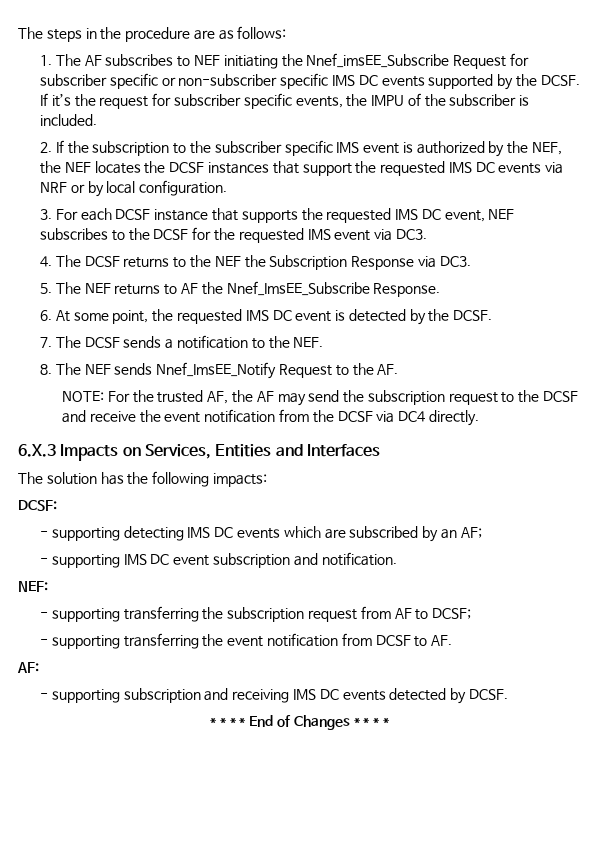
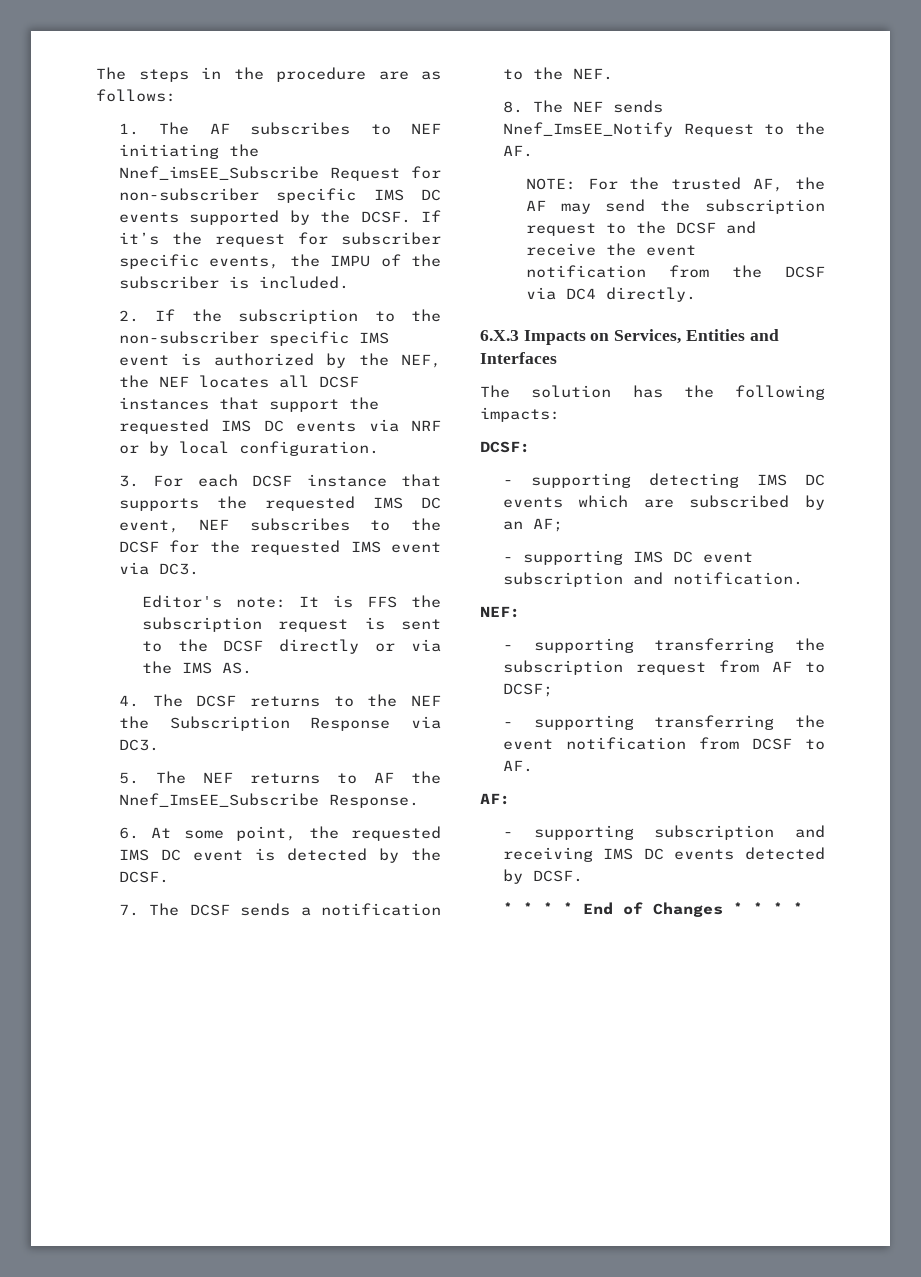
- 1. The AF subscribes to NEF initiating the Nnef_imsEE_Subscribe Request for subscriber specific or non-subscriber specific IMS DC events supported by the DCSF.
+ 1. The AF subscribes to NEF initiating the Nnef_imsEE_Subscribe Request for non-subscriber specific IMS DC events supported by the DCSF.
- 2. If the subscription to the subscriber specific IMS event is authorized by the NEF, the NEF locates the DCSF instances that support the requested IMS DC events via NRF or by local configuration.
+ 2. If the subscription to the non-subscriber specific IMS event is authorized by the NEF, the NEF locates all DCSF instances that support the requested IMS DC events via NRF or by local configuration.
+ Editor's note: It is FFS the subscription request is sent to the DCSF directly or via the IMS AS.

